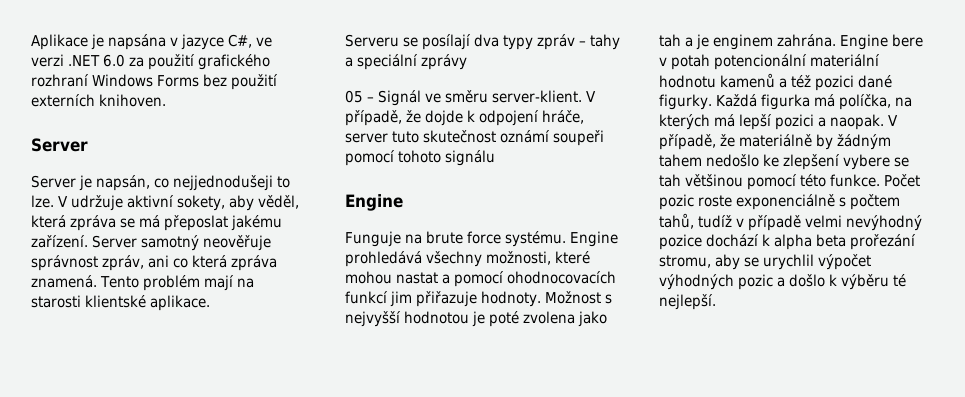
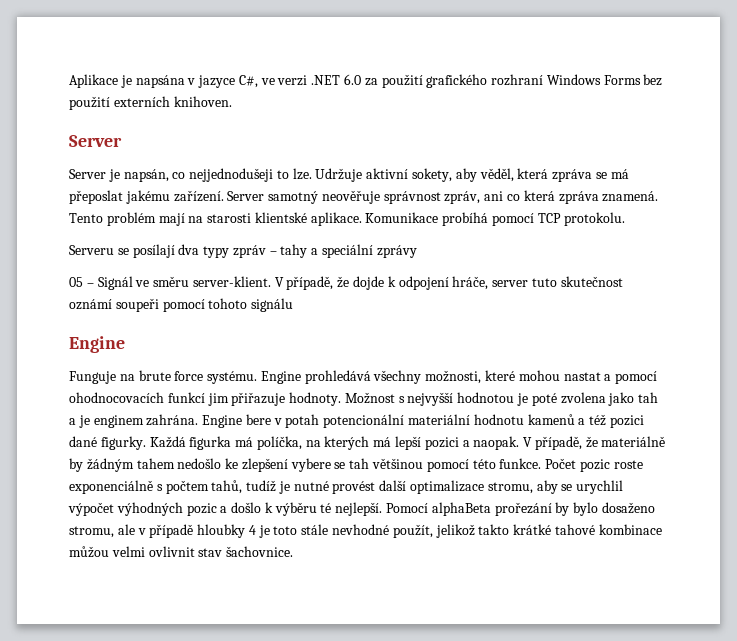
- V udržuje aktivní sokety, aby věděl, která zpráva se má přeposlat jakému zařízení.
+ Udržuje aktivní sokety, aby věděl, která zpráva se má přeposlat jakému zařízení.
+ Komunikace probíhá pomocí TCP protokolu.
- Počet pozic roste exponenciálně s počtem tahů, tudíž v případě velmi nevýhodný pozice dochází k alpha beta prořezání stromu, aby se urychlil výpočet výhodných pozic a došlo k výběru té nejlepší.
+ Počet pozic roste exponenciálně s počtem tahů, tudíž je nutné provést další optimalizace stromu, aby se urychlil výpočet výhodných pozic a došlo k výběru té nejlepší.
+ Pomocí alphaBeta prořezání by bylo dosaženo stromu, ale v případě hloubky 4 je toto stále nevhodné použít, jelikož takto krátké tahové kombinace můžou velmi ovlivnit stav šachovnice.

